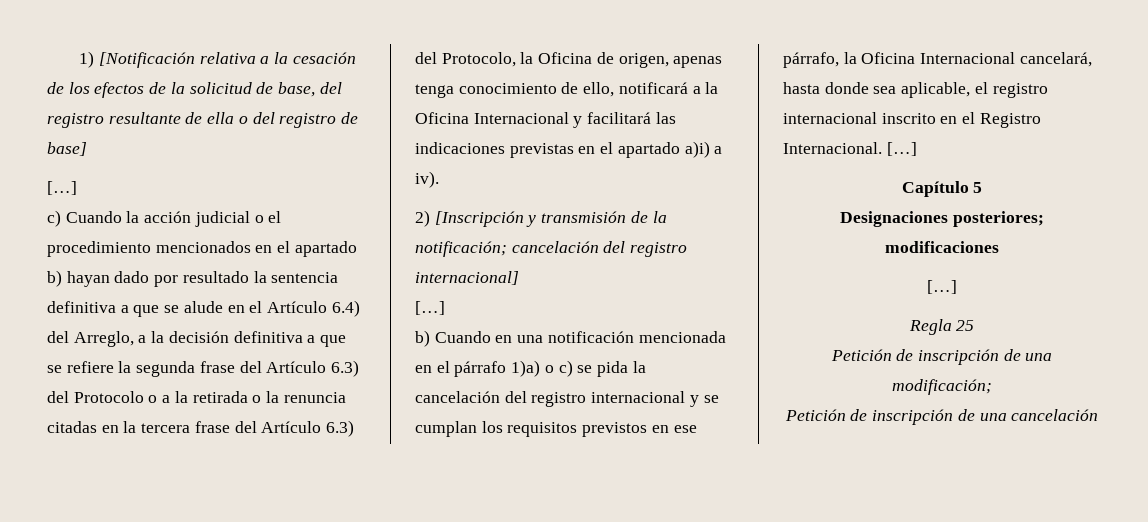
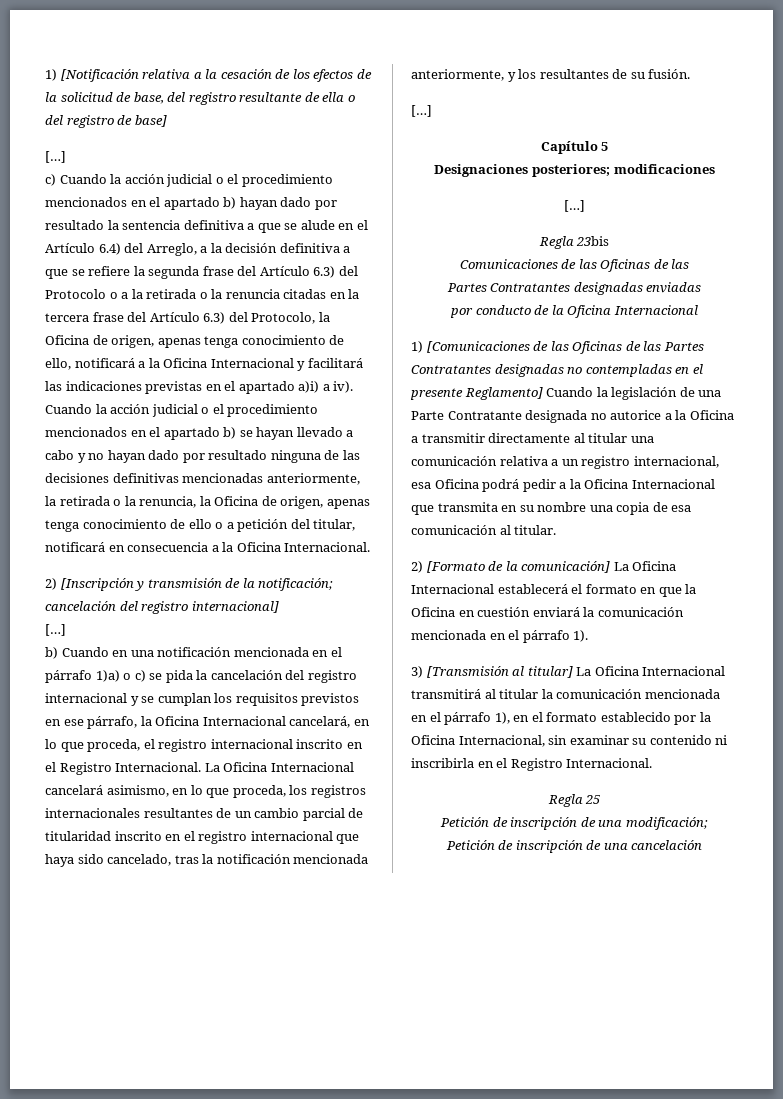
+ Cuando la acción judicial o el procedimiento mencionados en el apartado b) se hayan llevado a cabo y no hayan dado por resultado ninguna de las decisiones definitivas mencionadas anteriormente, la retirada o la renuncia, la Oficina de origen, apenas tenga conocimiento de ello o a petición del titular, notificará en consecuencia a la Oficina Internacional.
- b) Cuando en una notificación mencionada en el párrafo 1)a) o c) se pida la cancelación del registro internacional y se cumplan los requisitos previstos en ese párrafo, la Oficina Internacional cancelará, hasta donde sea aplicable, el registro internacional inscrito en el Registro Internacional. […]
+ b) Cuando en una notificación mencionada en el párrafo 1)a) o c) se pida la cancelación del registro internacional y se cumplan los requisitos previstos en ese párrafo, la Oficina Internacional cancelará, en lo que proceda, el registro internacional inscrito en el Registro Internacional. La Oficina Internacional cancelará asimismo, en lo que proceda, los registros internacionales resultantes de un cambio parcial de titularidad inscrito en el registro internacional que haya sido cancelado, tras la notificación mencionada anteriormente, y los resultantes de su fusión.
+ […]
+ Regla 23bis
+ Comunicaciones de las Oficinas de las
+ Partes Contratantes designadas enviadas
+ por conducto de la Oficina Internacional
+ 1) [Comunicaciones de las Oficinas de las Partes Contratantes designadas no contempladas en el presente Reglamento] Cuando la legislación de una Parte Contratante designada no autorice a la Oficina a transmitir directamente al titular una comunicación relativa a un registro internacional, esa Oficina podrá pedir a la Oficina Internacional que transmita en su nombre una copia de esa comunicación al titular.
+ 2) [Formato de la comunicación] La Oficina Internacional establecerá el formato en que la Oficina en cuestión enviará la comunicación mencionada en el párrafo 1).
+ 3) [Transmisión al titular] La Oficina Internacional transmitirá al titular la comunicación mencionada en el párrafo 1), en el formato establecido por la Oficina Internacional, sin examinar su contenido ni inscribirla en el Registro Internacional.

